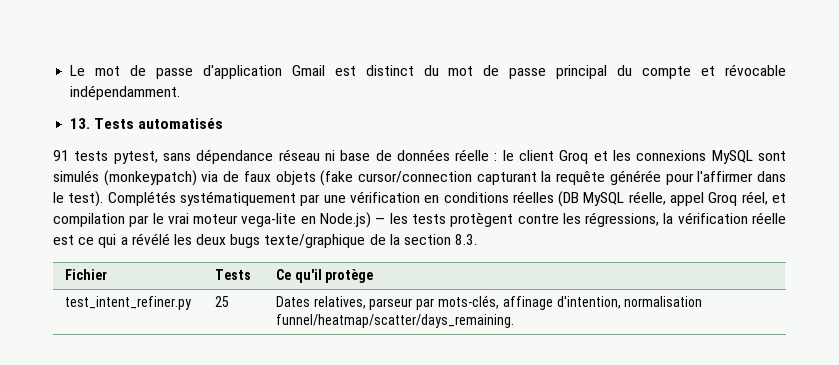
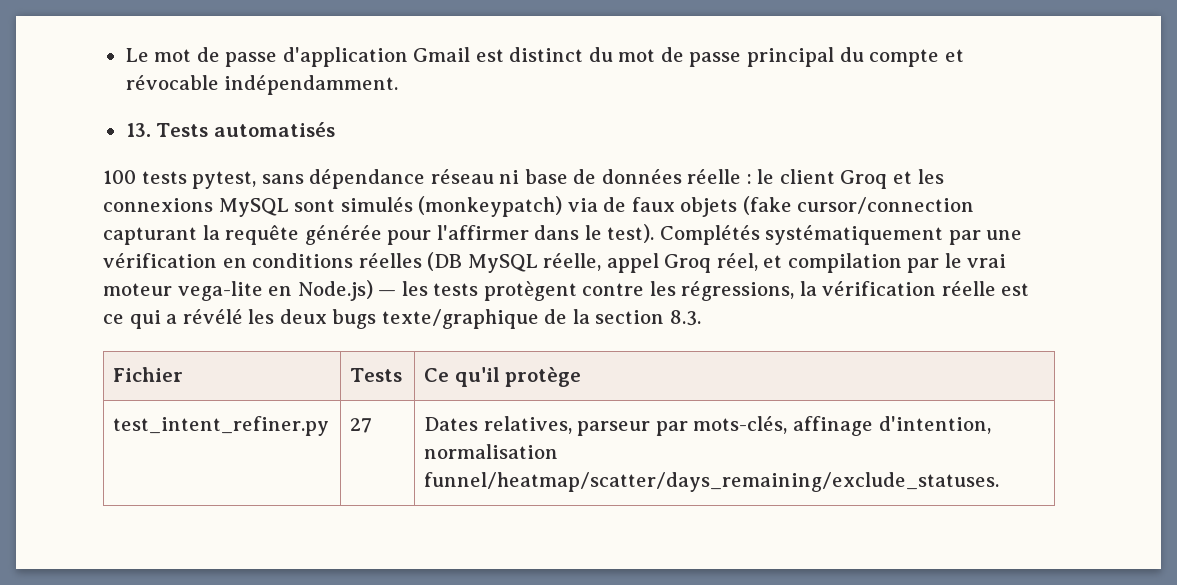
- 91 tests pytest, sans dépendance réseau ni base de données réelle : le client Groq et les connexions MySQL sont simulés (monkeypatch) via de faux objets (fake cursor/connection capturant la requête générée pour l'affirmer dans le test).
+ 100 tests pytest, sans dépendance réseau ni base de données réelle : le client Groq et les connexions MySQL sont simulés (monkeypatch) via de faux objets (fake cursor/connection capturant la requête générée pour l'affirmer dans le test).
- test_intent_refiner.py | 25 | Dates relatives, parseur par mots-clés, affinage d'intention, normalisation funnel/heatmap/scatter/days_remaining.
+ test_intent_refiner.py | 27 | Dates relatives, parseur par mots-clés, affinage d'intention, normalisation funnel/heatmap/scatter/days_remaining/exclude_statuses.

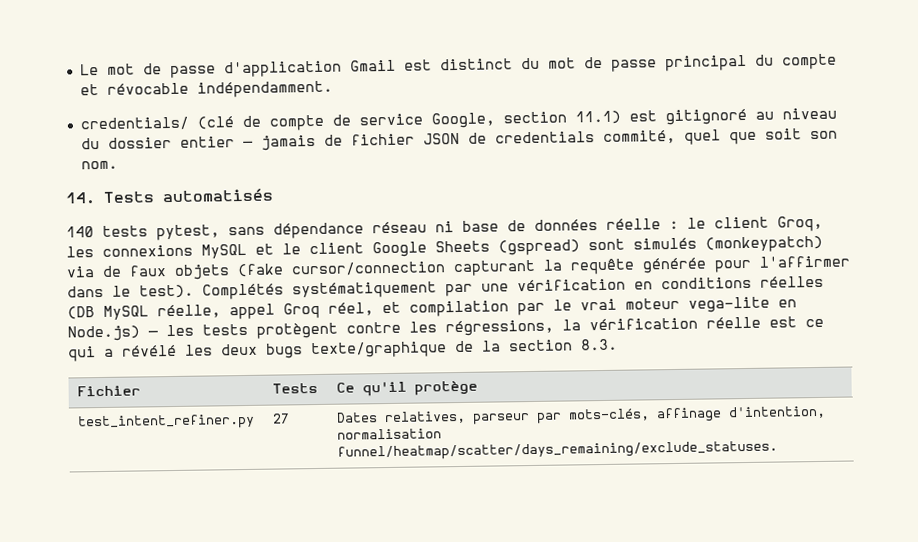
- 13. Tests automatisés
+ credentials/ (clé de compte de service Google, section 11.1) est gitignoré au niveau du dossier entier — jamais de fichier JSON de credentials commité, quel que soit son nom.
+ 14. Tests automatisés
- 100 tests pytest, sans dépendance réseau ni base de données réelle : le client Groq et les connexions MySQL sont simulés (monkeypatch) via de faux objets (fake cursor/connection capturant la requête générée pour l'affirmer dans le test).
+ 140 tests pytest, sans dépendance réseau ni base de données réelle : le client Groq, les connexions MySQL et le client Google Sheets (gspread) sont simulés (monkeypatch) via de faux objets (fake cursor/connection capturant la requête générée pour l'affirmer dans le test).

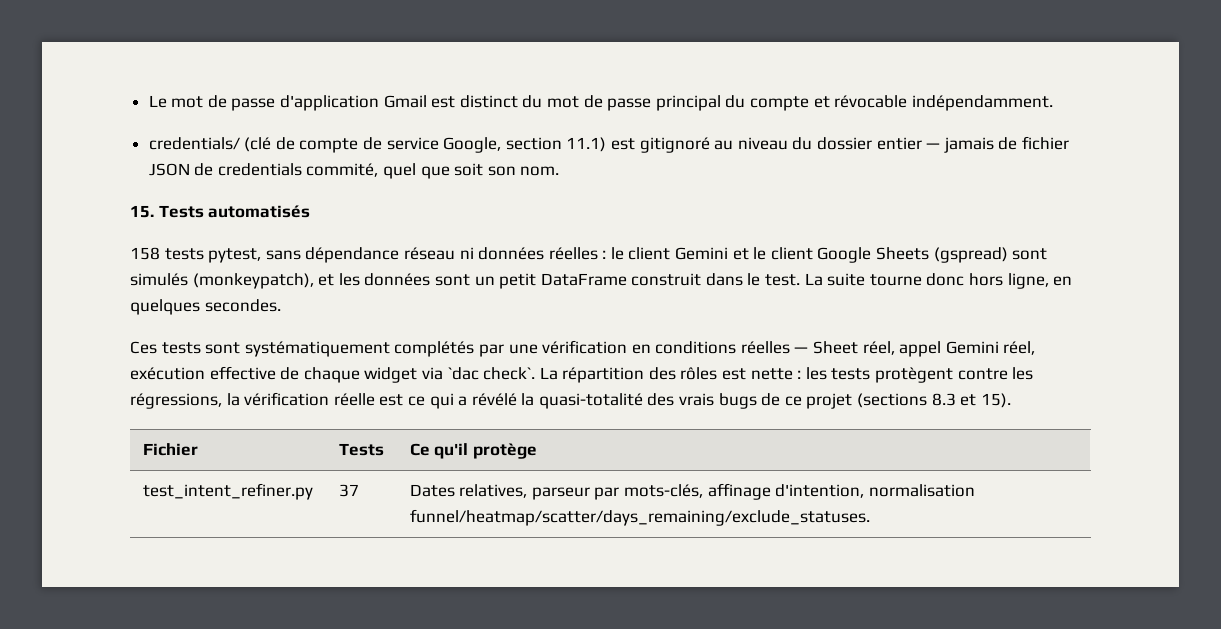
- 14. Tests automatisés
+ 15. Tests automatisés
- 140 tests pytest, sans dépendance réseau ni base de données réelle : le client Groq, les connexions MySQL et le client Google Sheets (gspread) sont simulés (monkeypatch) via de faux objets (fake cursor/connection capturant la requête générée pour l'affirmer dans le test). Complétés systématiquement par une vérification en conditions réelles (DB MySQL réelle, appel Groq réel, et compilation par le vrai moteur vega-lite en Node.js) — les tests protègent contre les régressions, la vérification réelle est ce qui a révélé les deux bugs texte/graphique de la section 8.3.
+ 158 tests pytest, sans dépendance réseau ni données réelles : le client Gemini et le client Google Sheets (gspread) sont simulés (monkeypatch), et les données sont un petit DataFrame construit dans le test. La suite tourne donc hors ligne, en quelques secondes.
+ Ces tests sont systématiquement complétés par une vérification en conditions réelles — Sheet réel, appel Gemini réel, exécution effective de chaque widget via `dac check`. La répartition des rôles est nette : les tests protègent contre les régressions, la vérification réelle est ce qui a révélé la quasi-totalité des vrais bugs de ce projet (sections 8.3 et 15).
- test_intent_refiner.py | 27 | Dates relatives, parseur par mots-clés, affinage d'intention, normalisation funnel/heatmap/scatter/days_remaining/exclude_statuses.
+ test_intent_refiner.py | 37 | Dates relatives, parseur par mots-clés, affinage d'intention, normalisation funnel/heatmap/scatter/days_remaining/exclude_statuses.

